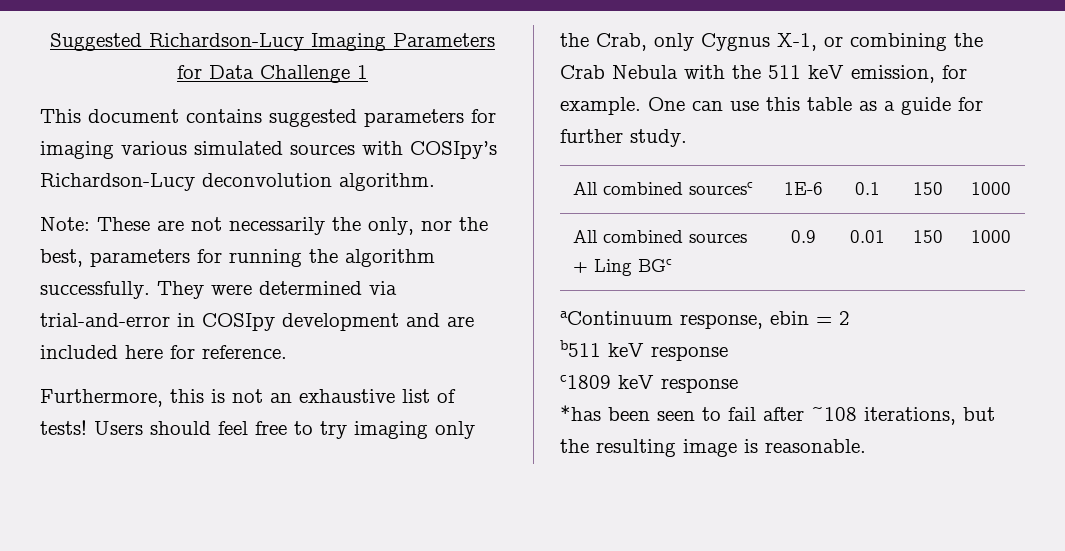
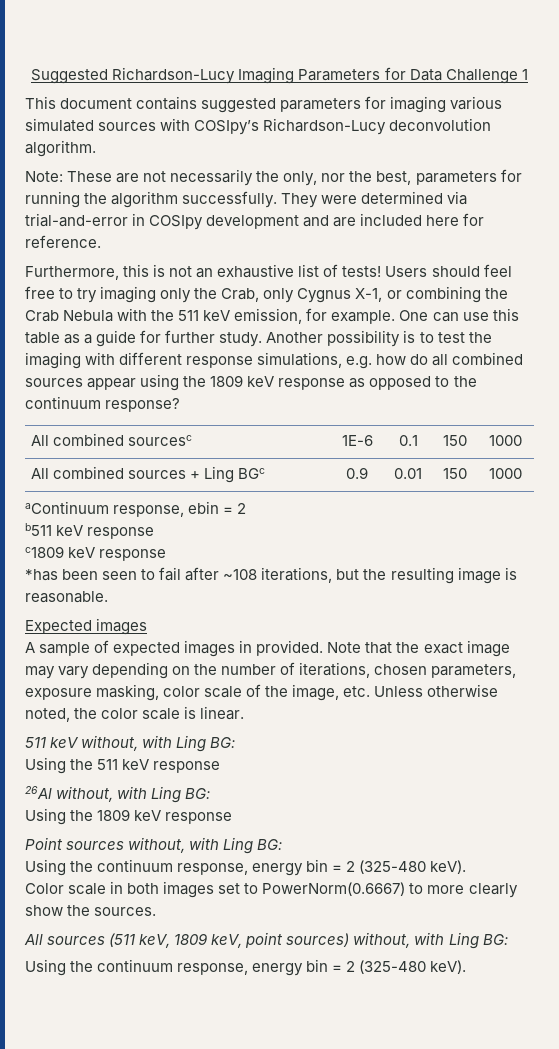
+ Another possibility is to test the imaging with different response simulations, e.g. how do all combined sources appear using the 1809 keV response as opposed to the continuum response?
+ Expected images
+ A sample of expected images in provided. Note that the exact image may vary depending on the number of iterations, chosen parameters, exposure masking, color scale of the image, etc. Unless otherwise noted, the color scale is linear.
+ 511 keV without, with Ling BG:
+ Using the 511 keV response
+ 26Al without, with Ling BG:
+ Using the 1809 keV response
+ Point sources without, with Ling BG:
+ Using the continuum response, energy bin = 2 (325-480 keV).
+ Color scale in both images set to PowerNorm(0.6667) to more clearly show the sources.
+ All sources (511 keV, 1809 keV, point sources) without, with Ling BG:
+ Using the continuum response, energy bin = 2 (325-480 keV).

